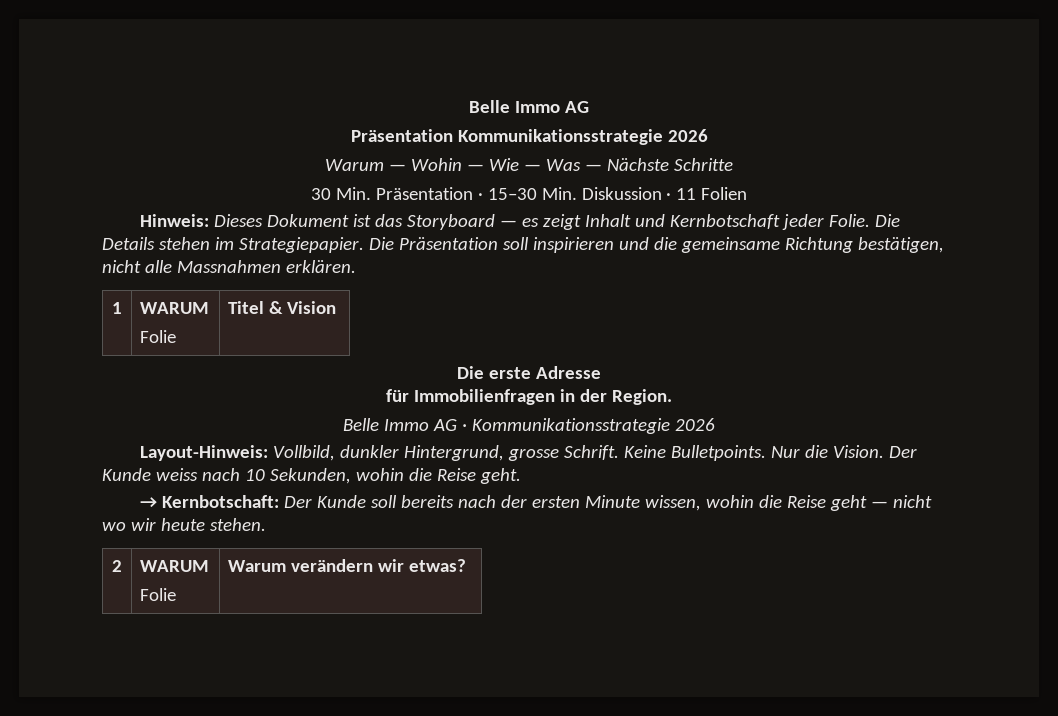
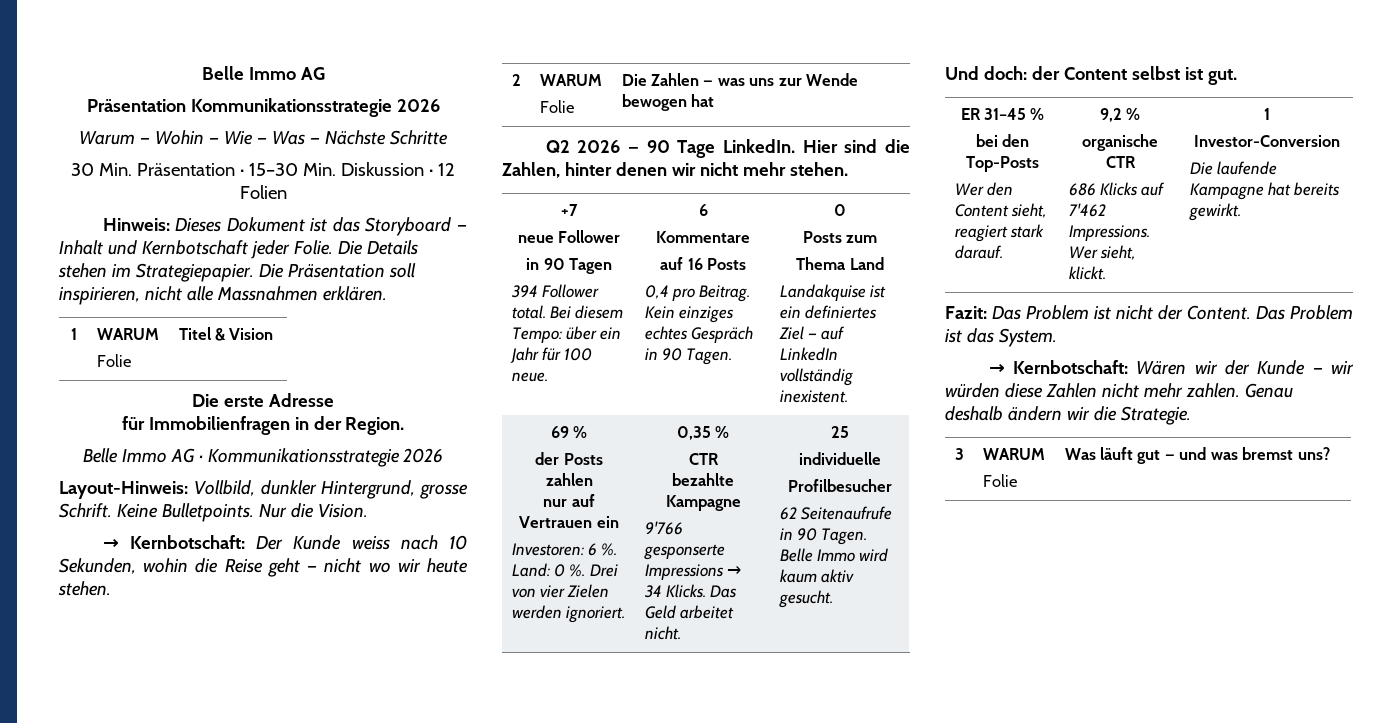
- 30 Min. Präsentation · 15–30 Min. Diskussion · 11 Folien
+ 30 Min. Präsentation · 15–30 Min. Diskussion · 12 Folien
- Hinweis: Dieses Dokument ist das Storyboard — es zeigt Inhalt und Kernbotschaft jeder Folie.
+ Hinweis: Dieses Dokument ist das Storyboard — Inhalt und Kernbotschaft jeder Folie.
- Die Präsentation soll inspirieren und die gemeinsame Richtung bestätigen, nicht alle Massnahmen erklären.
+ Die Präsentation soll inspirieren, nicht alle Massnahmen erklären.
- Nur die Vision. Der Kunde weiss nach 10 Sekunden, wohin die Reise geht.
- → Kernbotschaft: Der Kunde soll bereits nach der ersten Minute wissen, wohin die Reise geht — nicht wo wir heute stehen.
+ Nur die Vision.
+ → Kernbotschaft: Der Kunde weiss nach 10 Sekunden, wohin die Reise geht — nicht wo wir heute stehen.
  2 | WARUM
- Folie | Warum verändern wir etwas?
+ Folie | Die Zahlen — was uns zur Wende bewogen hat
+ Q2 2026 — 90 Tage LinkedIn. Hier sind die Zahlen, hinter denen wir nicht mehr stehen.
+ +7
+ neue Follower
+ in 90 Tagen
+ 394 Follower total. Bei diesem Tempo: über ein Jahr für 100 neue. | 6
+ Kommentare
+ auf 16 Posts
+ 0,4 pro Beitrag. Kein einziges echtes Gespräch in 90 Tagen. | 0
+ Posts zum
+ Thema Land
+ Landakquise ist ein definiertes Ziel — auf LinkedIn vollständig inexistent.
+ 69 %
+ der Posts zahlen
+ nur auf Vertrauen ein
+ Investoren: 6 %. Land: 0 %. Drei von vier Zielen werden ignoriert. | 0,35 %
+ CTR
+ bezahlte Kampagne
+ 9'766 gesponserte Impressions → 34 Klicks. Das Geld arbeitet nicht. | 25
+ individuelle
+ Profilbesucher
+ 62 Seitenaufrufe in 90 Tagen. Belle Immo wird kaum aktiv gesucht.
+ Und doch: der Content selbst ist gut.
+ ER 31–45 %
+ bei den Top-Posts
+ Wer den Content sieht, reagiert stark darauf. | 9,2 %
+ organische CTR
+ 686 Klicks auf 7'462 Impressions. Wer sieht, klickt. | 1
+ Investor-Conversion
+ Die laufende Kampagne hat bereits gewirkt.
+ Fazit: Das Problem ist nicht der Content. Das Problem ist das System.
+ → Kernbotschaft: Wären wir der Kunde — wir würden diese Zahlen nicht mehr zahlen. Genau deshalb ändern wir die Strategie.
+ 3 | WARUM
+ Folie | Was läuft gut — und was bremst uns?

